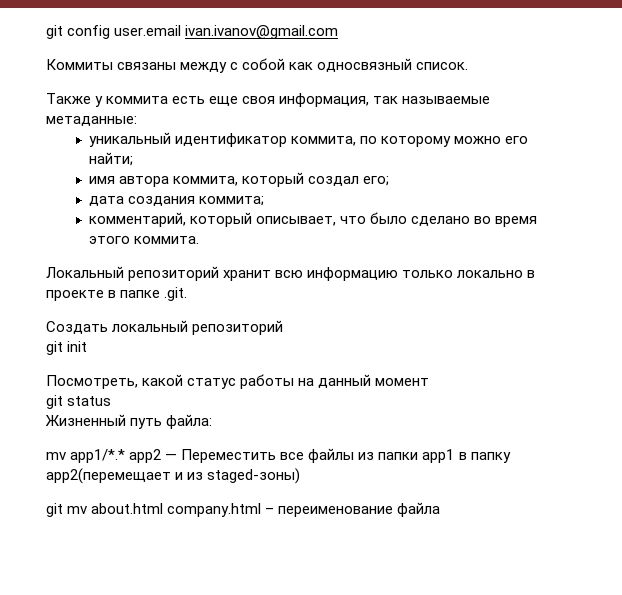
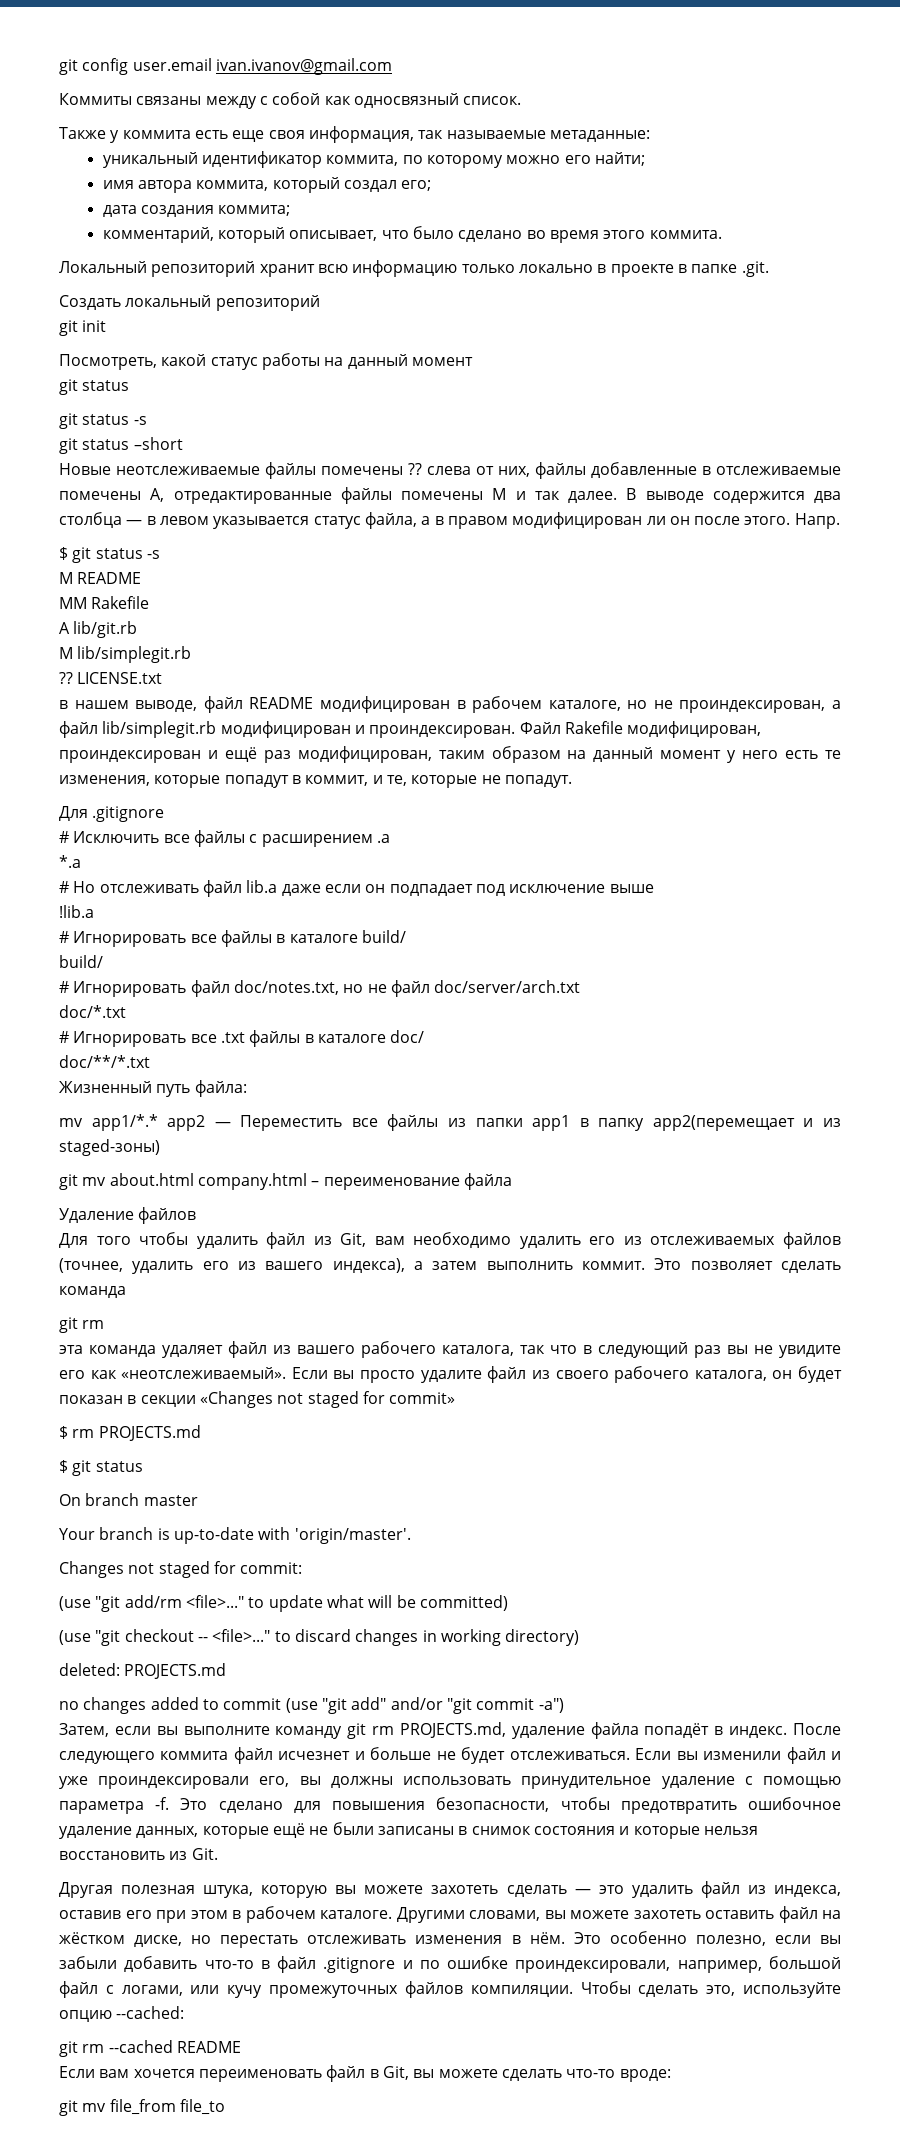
  Посмотреть, какой статус работы на данный момент
  git status
+ git status -s
+ git status –short
+ Новые неотслеживаемые файлы помечены ?? слева от них, файлы добавленные в отслеживаемые помечены A, отредактированные файлы помечены M и так далее. В выводе содержится два столбца — в левом указывается статус файла, а в правом модифицирован ли он после этого. Напр.
+ $ git status -s
+ M README
+ MM Rakefile
+ A lib/git.rb
+ M lib/simplegit.rb
+ ?? LICENSE.txt
+ в нашем выводе, файл README модифицирован в рабочем каталоге, но не проиндексирован, а файл lib/simplegit.rb модифицирован и проиндексирован. Файл Rakefile модифицирован, проиндексирован и ещё раз модифицирован, таким образом на данный момент у него есть те изменения, которые попадут в коммит, и те, которые не попадут.
+ Для .gitignore
+ # Исключить все файлы с расширением .a
+ *.a
+ # Но отслеживать файл lib.a даже если он подпадает под исключение выше
+ !lib.a
+ # Игнорировать все файлы в каталоге build/
+ build/
+ # Игнорировать файл doc/notes.txt, но не файл doc/server/arch.txt
+ doc/*.txt
+ # Игнорировать все .txt файлы в каталоге doc/
+ doc/**/*.txt
+ Удаление файлов
+ Для того чтобы удалить файл из Git, вам необходимо удалить его из отслеживаемых файлов (точнее, удалить его из вашего индекса), а затем выполнить коммит. Это позволяет сделать команда
+ git rm
+ эта команда удаляет файл из вашего рабочего каталога, так что в следующий раз вы не увидите его как «неотслеживаемый». Если вы просто удалите файл из своего рабочего каталога, он будет показан в секции «Changes not staged for commit»
+ $ rm PROJECTS.md
+ $ git status
+ On branch master
+ Your branch is up-to-date with 'origin/master'.
+ Changes not staged for commit:
+ (use "git add/rm <file>..." to update what will be committed)
+ (use "git checkout -- <file>..." to discard changes in working directory)
+ deleted: PROJECTS.md
+ no changes added to commit (use "git add" and/or "git commit -a")
+ Затем, если вы выполните команду git rm PROJECTS.md, удаление файла попадёт в индекс. После следующего коммита файл исчезнет и больше не будет отслеживаться. Если вы изменили файл и уже проиндексировали его, вы должны использовать принудительное удаление с помощью параметра -f. Это сделано для повышения безопасности, чтобы предотвратить ошибочное удаление данных, которые ещё не были записаны в снимок состояния и которые нельзя восстановить из Git.
+ Другая полезная штука, которую вы можете захотеть сделать — это удалить файл из индекса, оставив его при этом в рабочем каталоге. Другими словами, вы можете захотеть оставить файл на жёстком диске, но перестать отслеживать изменения в нём. Это особенно полезно, если вы забыли добавить что-то в файл .gitignore и по ошибке проиндексировали, например, большой файл с логами, или кучу промежуточных файлов компиляции. Чтобы сделать это, используйте опцию --cached:
+ git rm --cached README
+ Если вам хочется переименовать файл в Git, вы можете сделать что-то вроде:
+ git mv file_from file_to

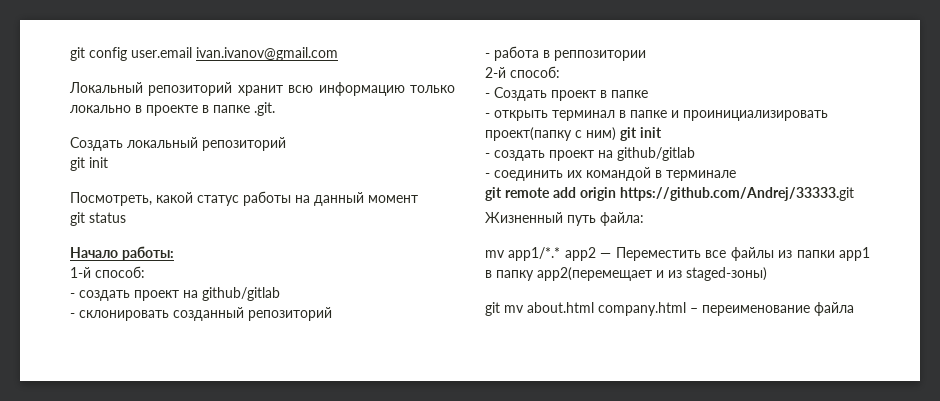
- Коммиты связаны между с собой как односвязный список.
- Также у коммита есть еще своя информация, так называемые метаданные:
- уникальный идентификатор коммита, по которому можно его найти;
- имя автора коммита, который создал его;
- дата создания коммита;
- комментарий, который описывает, что было сделано во время этого коммита.
  Посмотреть, какой статус работы на данный момент
  git status
- git status -s
- git status –short
- Новые неотслеживаемые файлы помечены ?? слева от них, файлы добавленные в отслеживаемые помечены A, отредактированные файлы помечены M и так далее. В выводе содержится два столбца — в левом указывается статус файла, а в правом модифицирован ли он после этого. Напр.
- $ git status -s
- M README
- MM Rakefile
- A lib/git.rb
- M lib/simplegit.rb
- ?? LICENSE.txt
- в нашем выводе, файл README модифицирован в рабочем каталоге, но не проиндексирован, а файл lib/simplegit.rb модифицирован и проиндексирован. Файл Rakefile модифицирован, проиндексирован и ещё раз модифицирован, таким образом на данный момент у него есть те изменения, которые попадут в коммит, и те, которые не попадут.
- Для .gitignore
- # Исключить все файлы с расширением .a
- *.a
- # Но отслеживать файл lib.a даже если он подпадает под исключение выше
- !lib.a
- # Игнорировать все файлы в каталоге build/
- build/
- # Игнорировать файл doc/notes.txt, но не файл doc/server/arch.txt
- doc/*.txt
- # Игнорировать все .txt файлы в каталоге doc/
- doc/**/*.txt
+ Начало работы:
+ 1-й способ:
+ - создать проект на github/gitlab
+ - склонировать созданный репозиторий
+ - работа в реппозитории
+ 2-й способ:
+ - Создать проект в папке
+ - открыть терминал в папке и проинициализировать проект(папку с ним) git init
+ - создать проект на github/gitlab
+ - соединить их командой в терминале
+ git remote add origin https://github.com/Andrej/33333.git
- Удаление файлов
- Для того чтобы удалить файл из Git, вам необходимо удалить его из отслеживаемых файлов (точнее, удалить его из вашего индекса), а затем выполнить коммит. Это позволяет сделать команда
- git rm
- эта команда удаляет файл из вашего рабочего каталога, так что в следующий раз вы не увидите его как «неотслеживаемый». Если вы просто удалите файл из своего рабочего каталога, он будет показан в секции «Changes not staged for commit»
- $ rm PROJECTS.md
- $ git status
- On branch master
- Your branch is up-to-date with 'origin/master'.
- Changes not staged for commit:
- (use "git add/rm <file>..." to update what will be committed)
- (use "git checkout -- <file>..." to discard changes in working directory)
- deleted: PROJECTS.md
- no changes added to commit (use "git add" and/or "git commit -a")
- Затем, если вы выполните команду git rm PROJECTS.md, удаление файла попадёт в индекс. После следующего коммита файл исчезнет и больше не будет отслеживаться. Если вы изменили файл и уже проиндексировали его, вы должны использовать принудительное удаление с помощью параметра -f. Это сделано для повышения безопасности, чтобы предотвратить ошибочное удаление данных, которые ещё не были записаны в снимок состояния и которые нельзя восстановить из Git.
- Другая полезная штука, которую вы можете захотеть сделать — это удалить файл из индекса, оставив его при этом в рабочем каталоге. Другими словами, вы можете захотеть оставить файл на жёстком диске, но перестать отслеживать изменения в нём. Это особенно полезно, если вы забыли добавить что-то в файл .gitignore и по ошибке проиндексировали, например, большой файл с логами, или кучу промежуточных файлов компиляции. Чтобы сделать это, используйте опцию --cached:
- git rm --cached README
- Если вам хочется переименовать файл в Git, вы можете сделать что-то вроде:
- git mv file_from file_to

